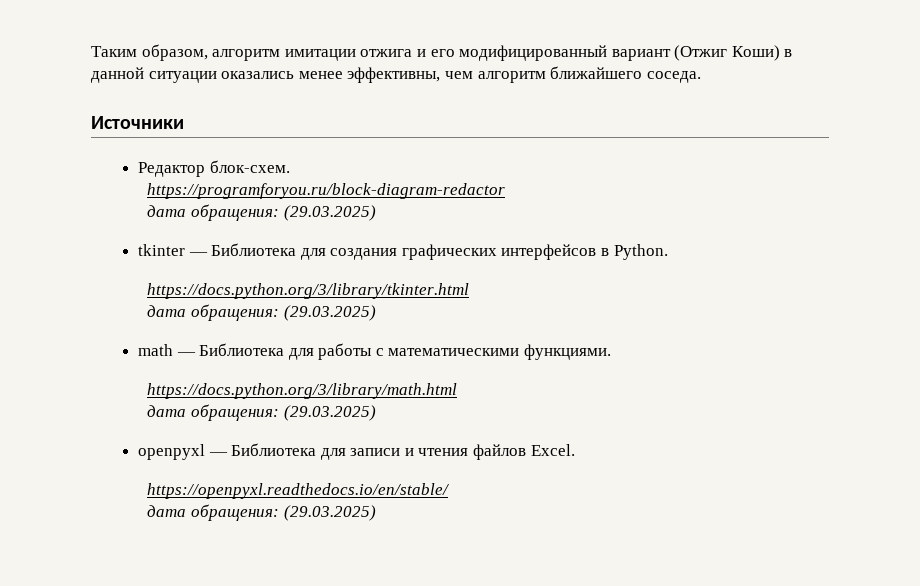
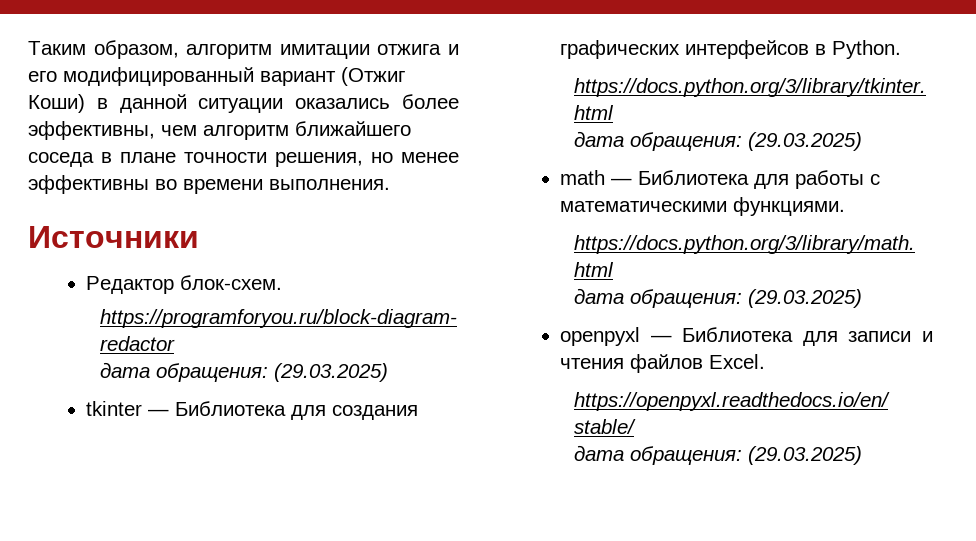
- Таким образом, алгоритм имитации отжига и его модифицированный вариант (Отжиг Коши) в данной ситуации оказались менее эффективны, чем алгоритм ближайшего соседа.
+ Таким образом, алгоритм имитации отжига и его модифицированный вариант (Отжиг Коши) в данной ситуации оказались более эффективны, чем алгоритм ближайшего соседа в плане точности решения, но менее эффективны во времени выполнения.

